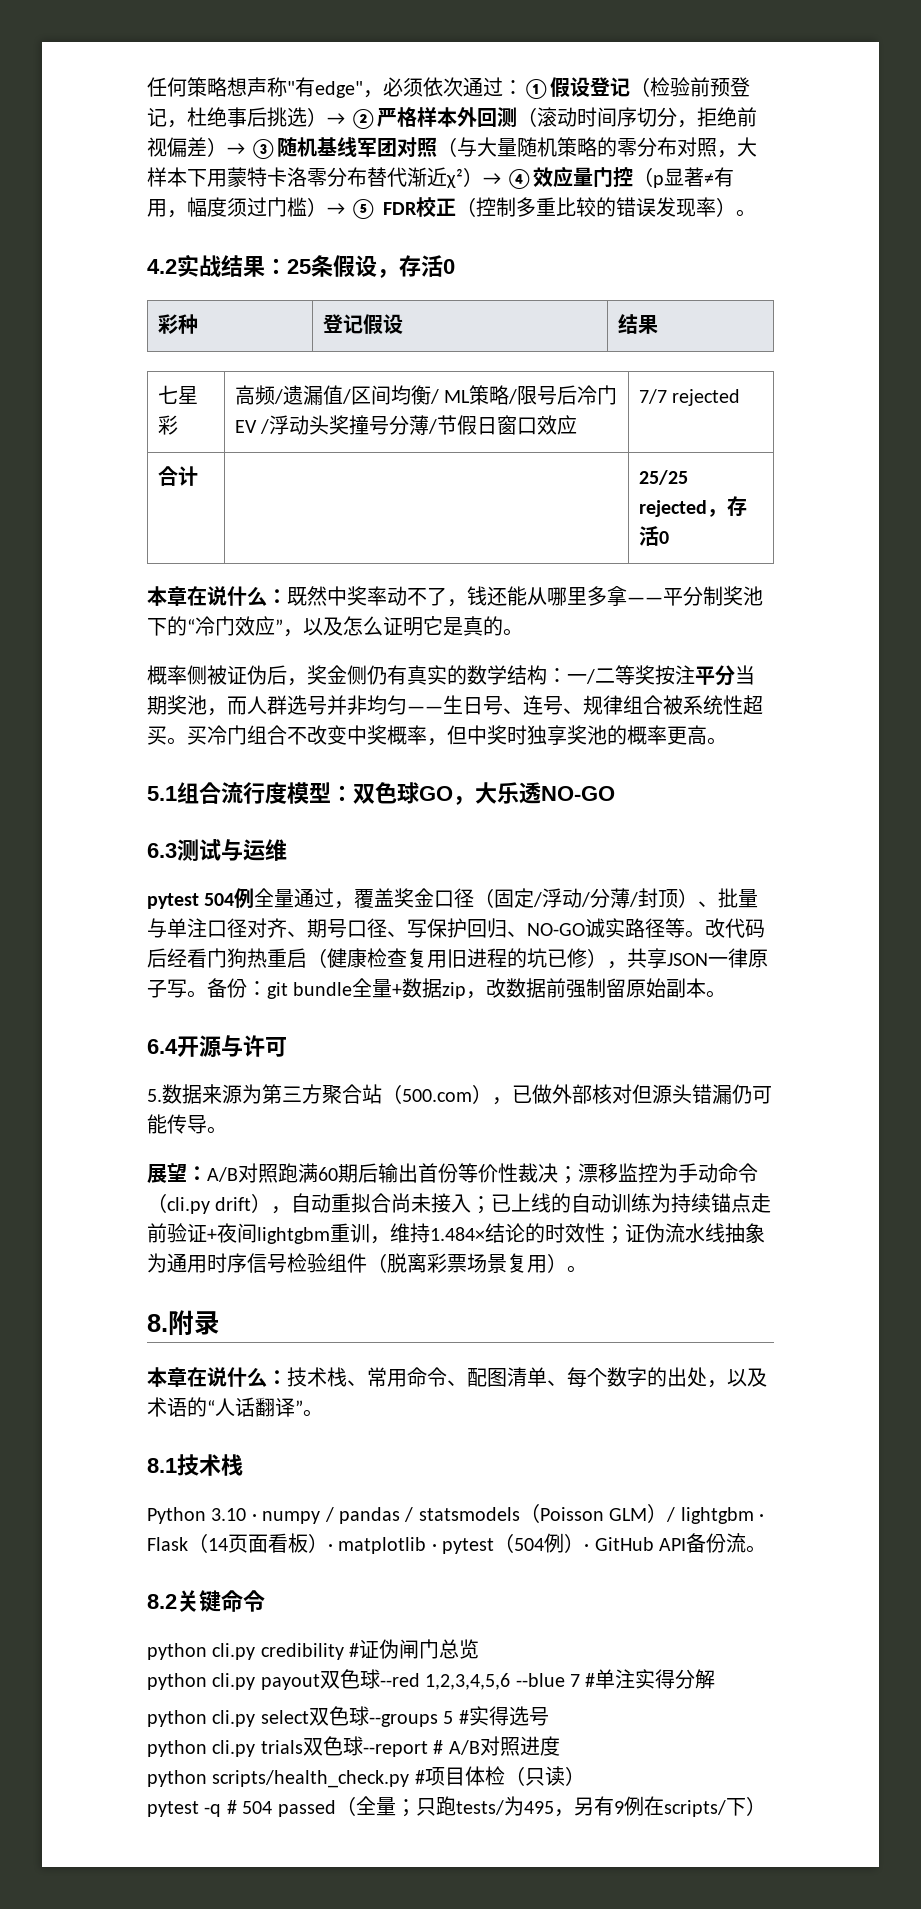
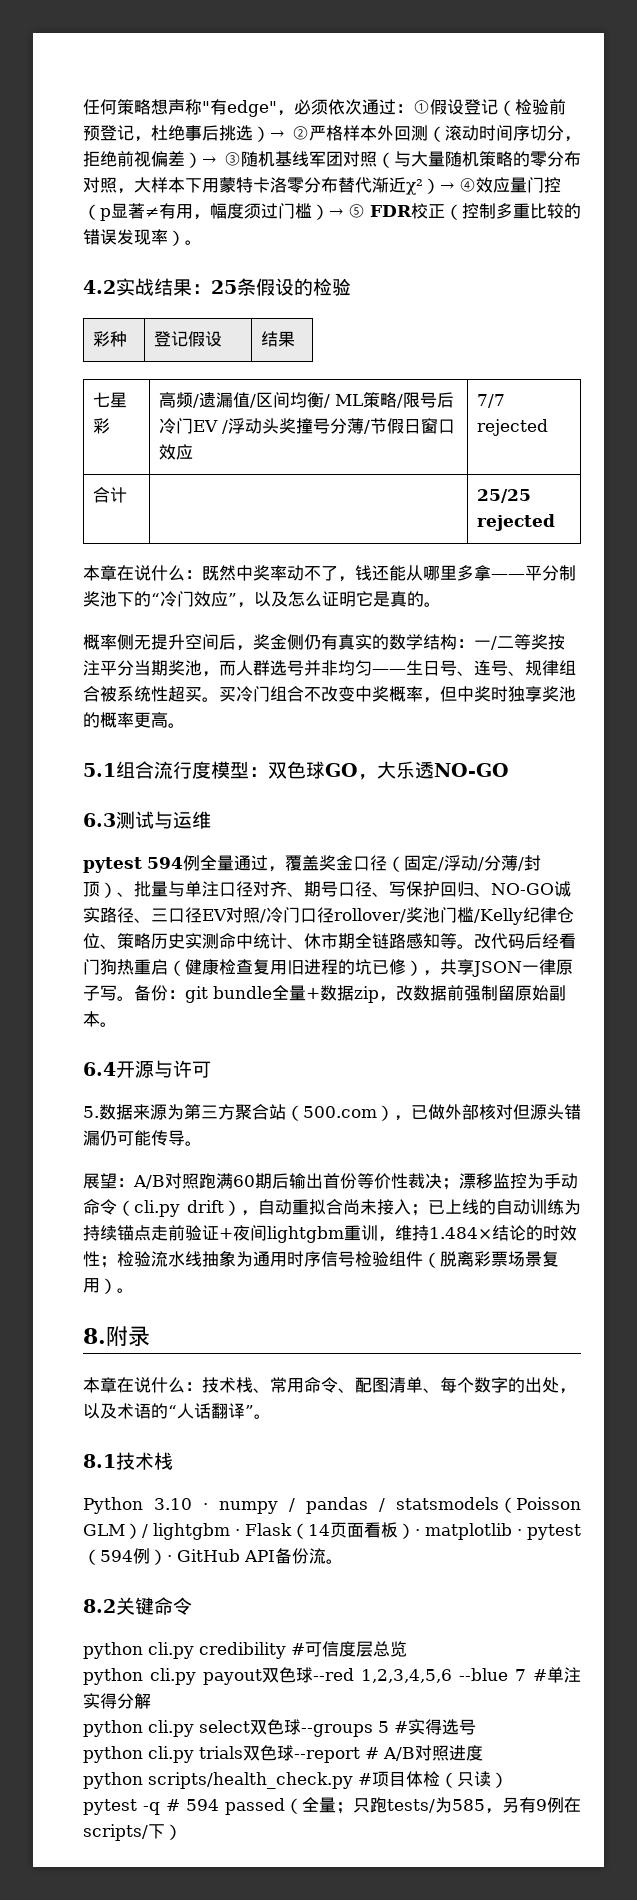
- 4.2实战结果：25条假设，存活0
+ 4.2实战结果：25条假设的检验
- 合计 | | 25/25 rejected，存活0
+ 合计 | | 25/25 rejected
- 概率侧被证伪后，奖金侧仍有真实的数学结构：一/二等奖按注平分当期奖池，而人群选号并非均匀——生日号、连号、规律组合被系统性超买。
+ 概率侧无提升空间后，奖金侧仍有真实的数学结构：一/二等奖按注平分当期奖池，而人群选号并非均匀——生日号、连号、规律组合被系统性超买。
- pytest 504例全量通过，覆盖奖金口径（固定/浮动/分薄/封顶）、批量与单注口径对齐、期号口径、写保护回归、NO-GO诚实路径等。
+ pytest 594例全量通过，覆盖奖金口径（固定/浮动/分薄/封顶）、批量与单注口径对齐、期号口径、写保护回归、NO-GO诚实路径、三口径EV对照/冷门口径rollover/奖池门槛/Kelly纪律仓位、策略历史实测命中统计、休市期全链路感知等。
- 展望：A/B对照跑满60期后输出首份等价性裁决；漂移监控为手动命令（cli.py drift），自动重拟合尚未接入；已上线的自动训练为持续锚点走前验证+夜间lightgbm重训，维持1.484×结论的时效性；证伪流水线抽象为通用时序信号检验组件（脱离彩票场景复用）。
+ 展望：A/B对照跑满60期后输出首份等价性裁决；漂移监控为手动命令（cli.py drift），自动重拟合尚未接入；已上线的自动训练为持续锚点走前验证+夜间lightgbm重训，维持1.484×结论的时效性；检验流水线抽象为通用时序信号检验组件（脱离彩票场景复用）。
- Python 3.10 · numpy / pandas / statsmodels（Poisson GLM）/ lightgbm · Flask（14页面看板）· matplotlib · pytest（504例）· GitHub API备份流。
+ Python 3.10 · numpy / pandas / statsmodels（Poisson GLM）/ lightgbm · Flask（14页面看板）· matplotlib · pytest（594例）· GitHub API备份流。
- python cli.py credibility #证伪闸门总览
+ python cli.py credibility #可信度层总览
- pytest -q # 504 passed（全量；只跑tests/为495，另有9例在scripts/下）
+ pytest -q # 594 passed（全量；只跑tests/为585，另有9例在scripts/下）

